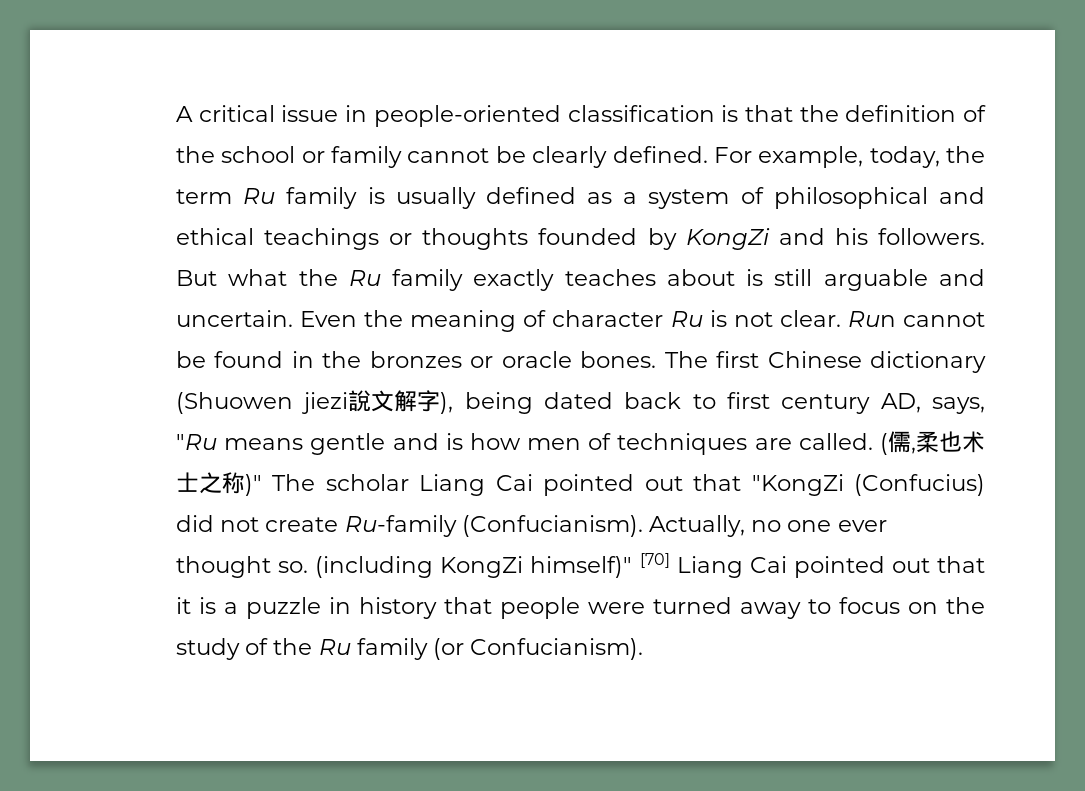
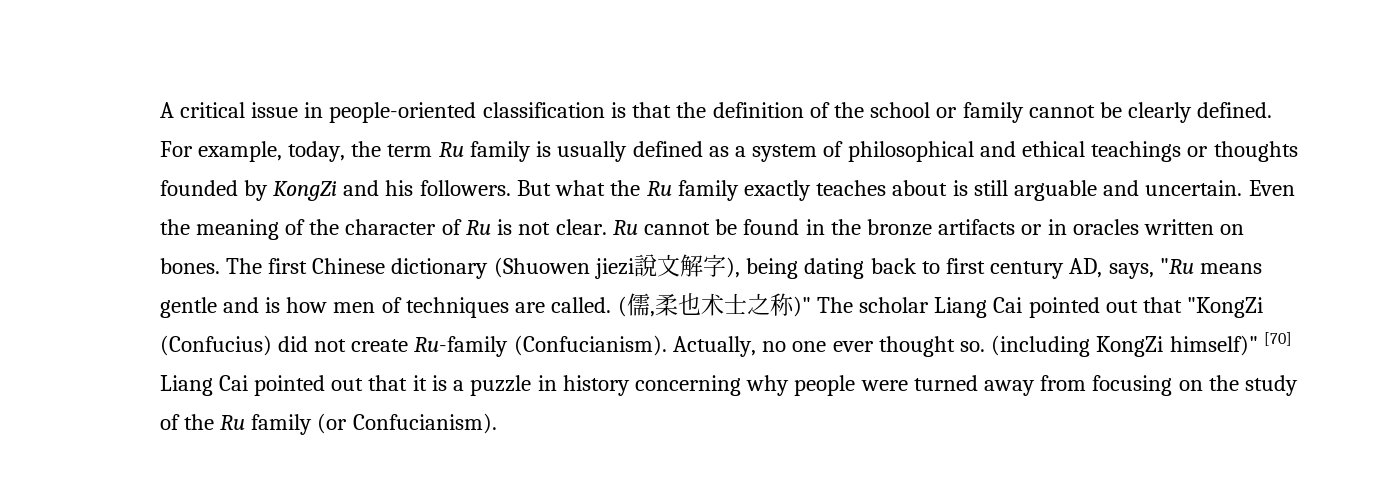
- Even the meaning of character Ru is not clear.
+ Even the meaning of the character of Ru is not clear.
- Run cannot be found in the bronzes or oracle bones.
+ Ru cannot be found in the bronze artifacts or in oracles written on bones.
- The first Chinese dictionary (Shuowen jiezi說文解字), being dated back to first century AD, says, "Ru means gentle and is how men of techniques are called.
+ The first Chinese dictionary (Shuowen jiezi說文解字), being dating back to first century AD, says, "Ru means gentle and is how men of techniques are called.
- (including KongZi himself)" [70] Liang Cai pointed out that it is a puzzle in history that people were turned away to focus on the study of the Ru family (or Confucianism).
+ (including KongZi himself)" [70] Liang Cai pointed out that it is a puzzle in history concerning why people were turned away from focusing on the study of the Ru family (or Confucianism).

